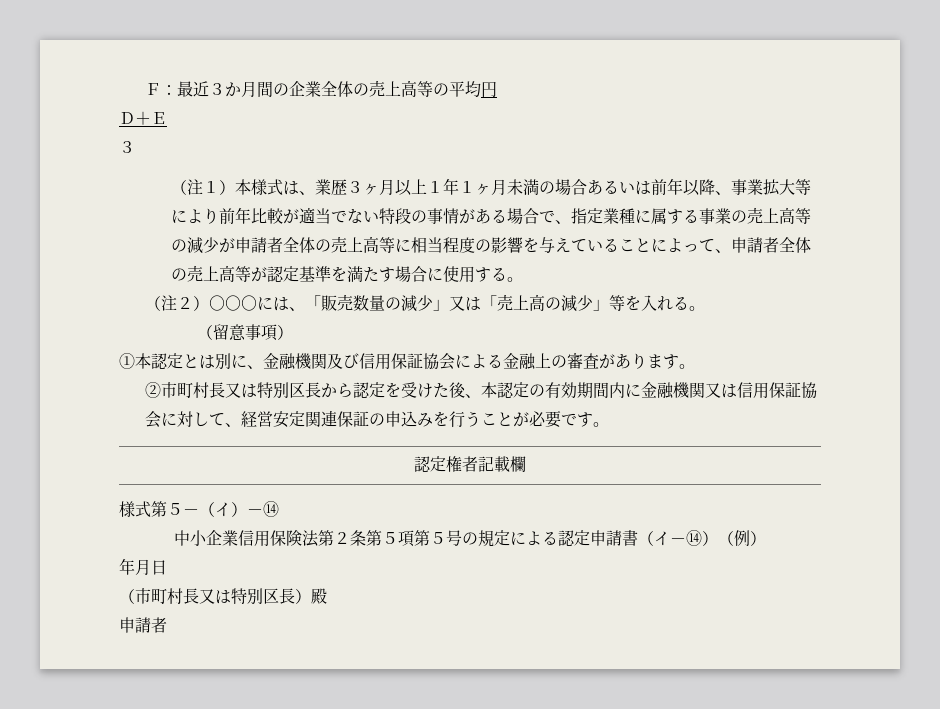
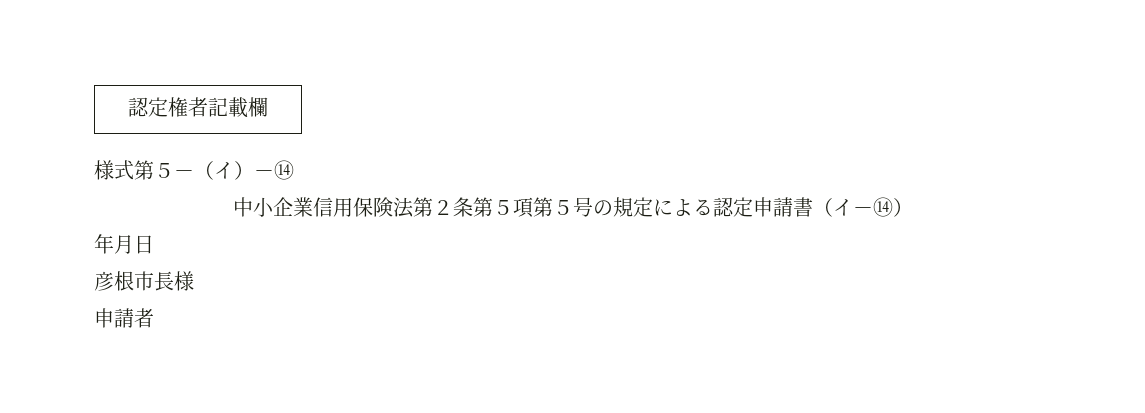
- Ｆ：最近３か月間の企業全体の売上高等の平均円
- Ｄ＋Ｅ
- ３
- （注１）本様式は、業歴３ヶ月以上１年１ヶ月未満の場合あるいは前年以降、事業拡大等により前年比較が適当でない特段の事情がある場合で、指定業種に属する事業の売上高等の減少が申請者全体の売上高等に相当程度の影響を与えていることによって、申請者全体の売上高等が認定基準を満たす場合に使用する。
- （注２）○○○には、「販売数量の減少」又は「売上高の減少」等を入れる。
- （留意事項）
- ①本認定とは別に、金融機関及び信用保証協会による金融上の審査があります。
- ②市町村長又は特別区長から認定を受けた後、本認定の有効期間内に金融機関又は信用保証協会に対して、経営安定関連保証の申込みを行うことが必要です。
- 中小企業信用保険法第２条第５項第５号の規定による認定申請書（イ－⑭）（例）
+ 中小企業信用保険法第２条第５項第５号の規定による認定申請書（イ－⑭）
- （市町村長又は特別区長）殿
+ 彦根市長様

